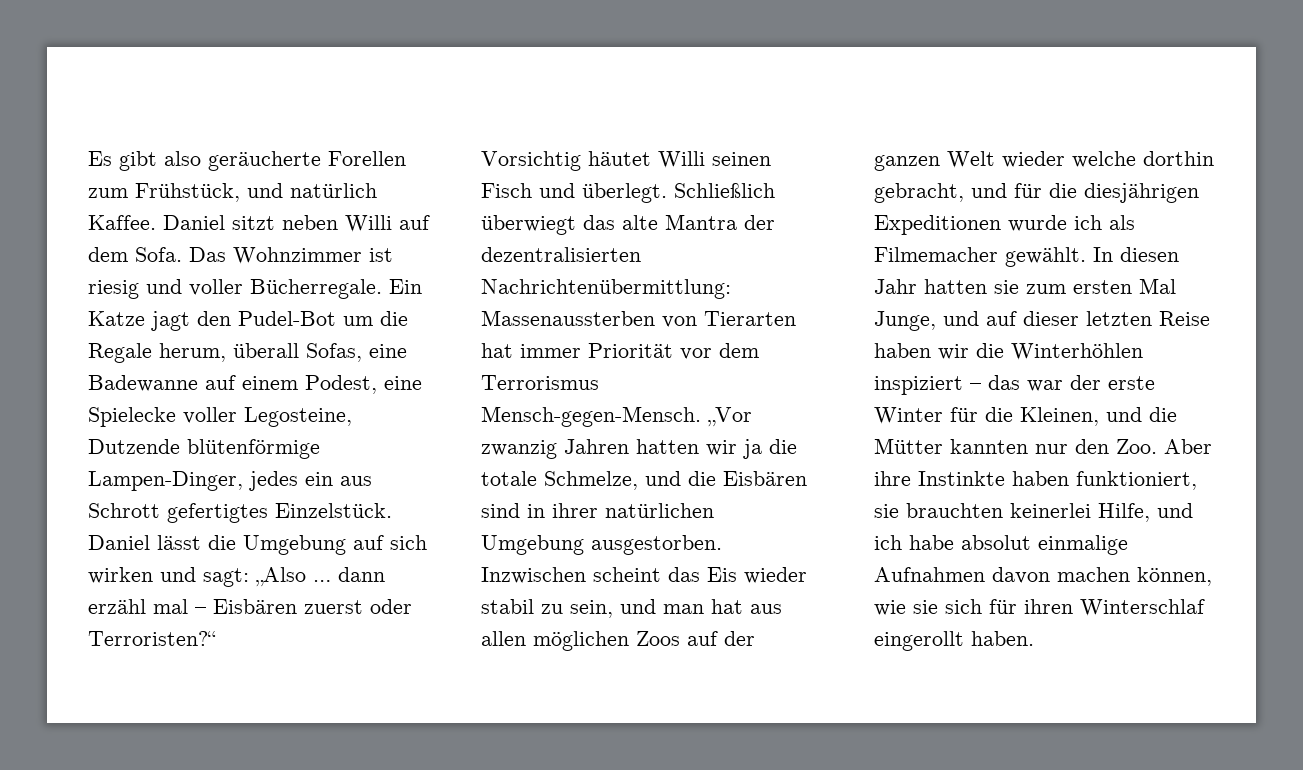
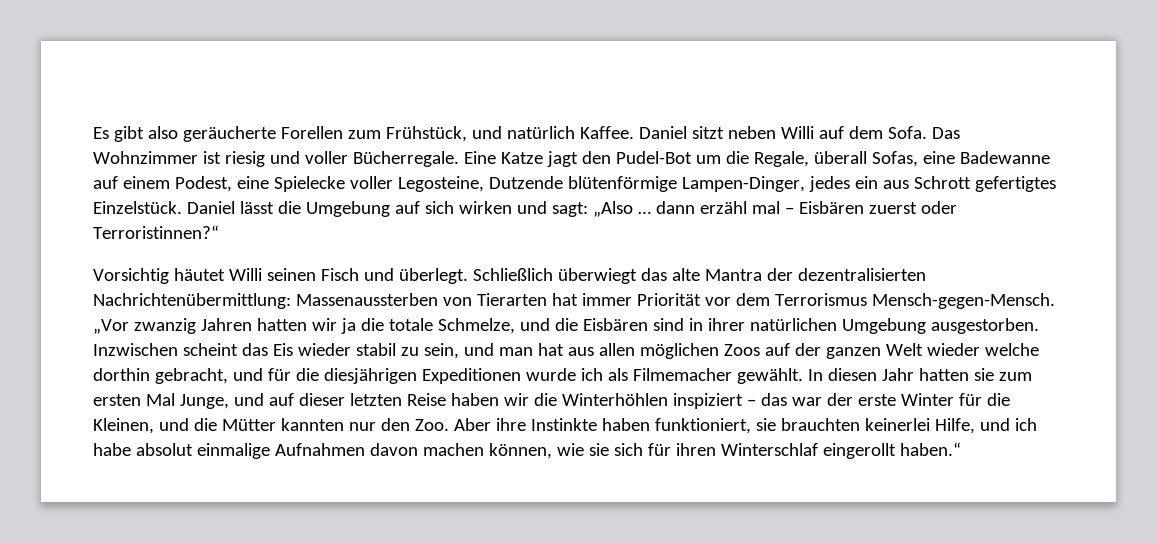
- Ein Katze jagt den Pudel-Bot um die Regale herum, überall Sofas, eine Badewanne auf einem Podest, eine Spielecke voller Legosteine, Dutzende blütenförmige Lampen-Dinger, jedes ein aus Schrott gefertigtes Einzelstück.
+ Eine Katze jagt den Pudel-Bot um die Regale, überall Sofas, eine Badewanne auf einem Podest, eine Spielecke voller Legosteine, Dutzende blütenförmige Lampen-Dinger, jedes ein aus Schrott gefertigtes Einzelstück.
- Daniel lässt die Umgebung auf sich wirken und sagt: „Also … dann erzähl mal – Eisbären zuerst oder Terroristen?“
+ Daniel lässt die Umgebung auf sich wirken und sagt: „Also … dann erzähl mal – Eisbären zuerst oder Terroristinnen?“
- In diesen Jahr hatten sie zum ersten Mal Junge, und auf dieser letzten Reise haben wir die Winterhöhlen inspiziert – das war der erste Winter für die Kleinen, und die Mütter kannten nur den Zoo. Aber ihre Instinkte haben funktioniert, sie brauchten keinerlei Hilfe, und ich habe absolut einmalige Aufnahmen davon machen können, wie sie sich für ihren Winterschlaf eingerollt haben.
+ In diesen Jahr hatten sie zum ersten Mal Junge, und auf dieser letzten Reise haben wir die Winterhöhlen inspiziert – das war der erste Winter für die Kleinen, und die Mütter kannten nur den Zoo. Aber ihre Instinkte haben funktioniert, sie brauchten keinerlei Hilfe, und ich habe absolut einmalige Aufnahmen davon machen können, wie sie sich für ihren Winterschlaf eingerollt haben.“

